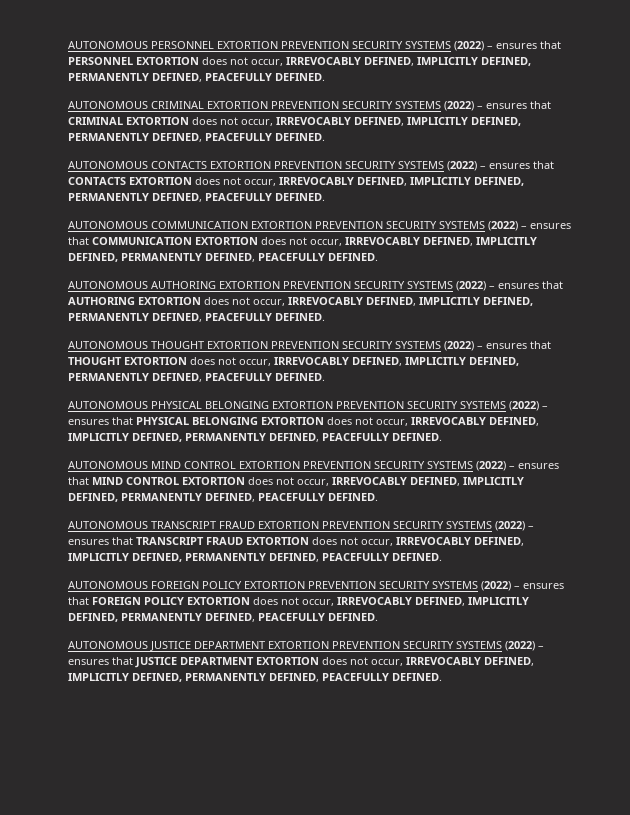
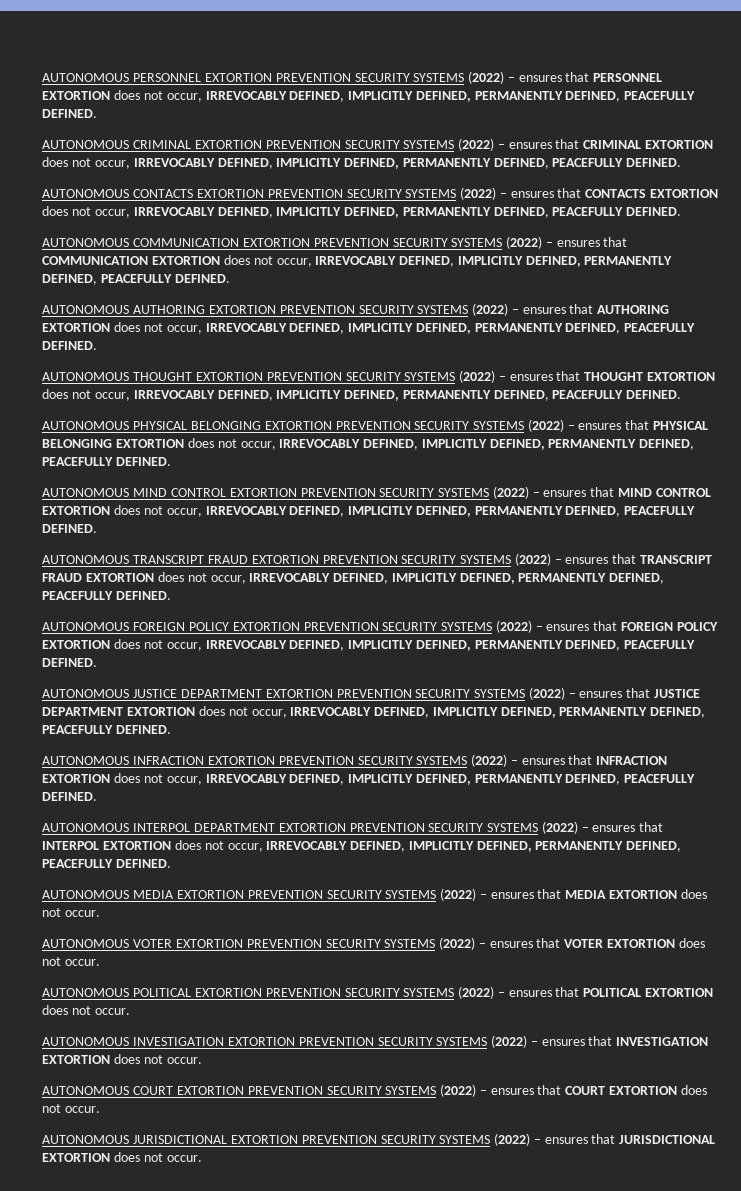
+ AUTONOMOUS INFRACTION EXTORTION PREVENTION SECURITY SYSTEMS (2022) – ensures that INFRACTION EXTORTION does not occur, IRREVOCABLY DEFINED, IMPLICITLY DEFINED, PERMANENTLY DEFINED, PEACEFULLY DEFINED.
+ AUTONOMOUS INTERPOL DEPARTMENT EXTORTION PREVENTION SECURITY SYSTEMS (2022) – ensures that INTERPOL EXTORTION does not occur, IRREVOCABLY DEFINED, IMPLICITLY DEFINED, PERMANENTLY DEFINED, PEACEFULLY DEFINED.
+ AUTONOMOUS MEDIA EXTORTION PREVENTION SECURITY SYSTEMS (2022) – ensures that MEDIA EXTORTION does not occur.
+ AUTONOMOUS VOTER EXTORTION PREVENTION SECURITY SYSTEMS (2022) – ensures that VOTER EXTORTION does not occur.
+ AUTONOMOUS POLITICAL EXTORTION PREVENTION SECURITY SYSTEMS (2022) – ensures that POLITICAL EXTORTION does not occur.
+ AUTONOMOUS INVESTIGATION EXTORTION PREVENTION SECURITY SYSTEMS (2022) – ensures that INVESTIGATION EXTORTION does not occur.
+ AUTONOMOUS COURT EXTORTION PREVENTION SECURITY SYSTEMS (2022) – ensures that COURT EXTORTION does not occur.
+ AUTONOMOUS JURISDICTIONAL EXTORTION PREVENTION SECURITY SYSTEMS (2022) – ensures that JURISDICTIONAL EXTORTION does not occur.

